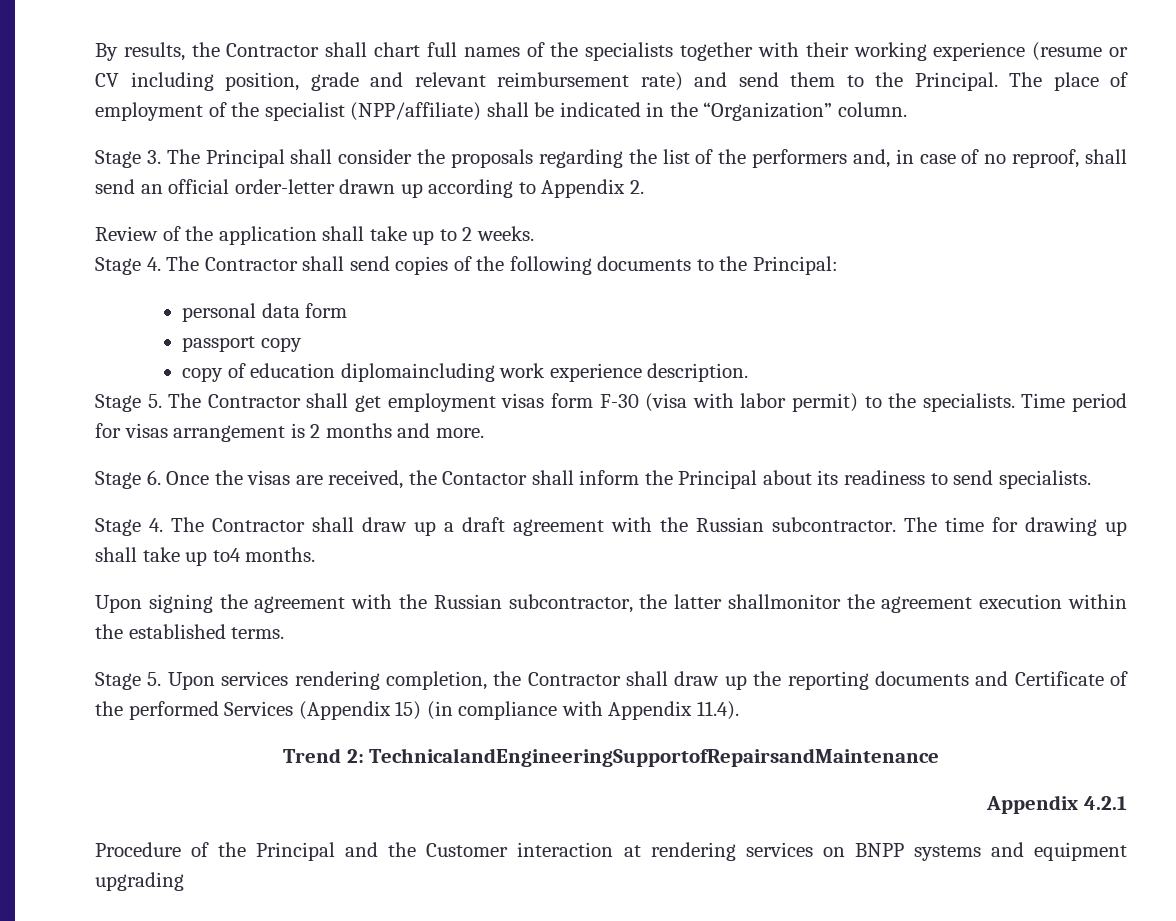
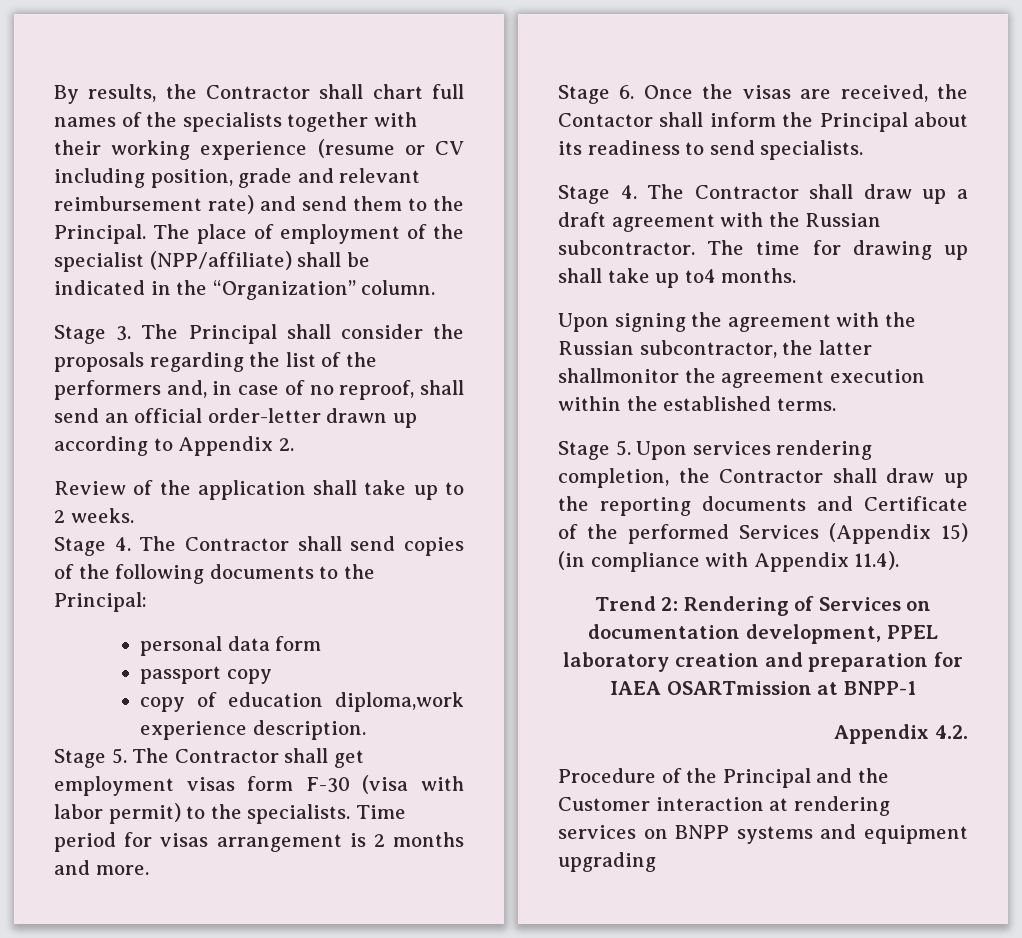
- copy of education diplomaincluding work experience description.
+ copy of education diploma,work experience description.
- Trend 2: TechnicalandEngineeringSupportofRepairsandMaintenance
- Appendix 4.2.1
+ Trend 2: Rendering of Services on documentation development, PPEL laboratory creation and preparation for IAEA OSARTmission at BNPP-1
+ Appendix 4.2.

